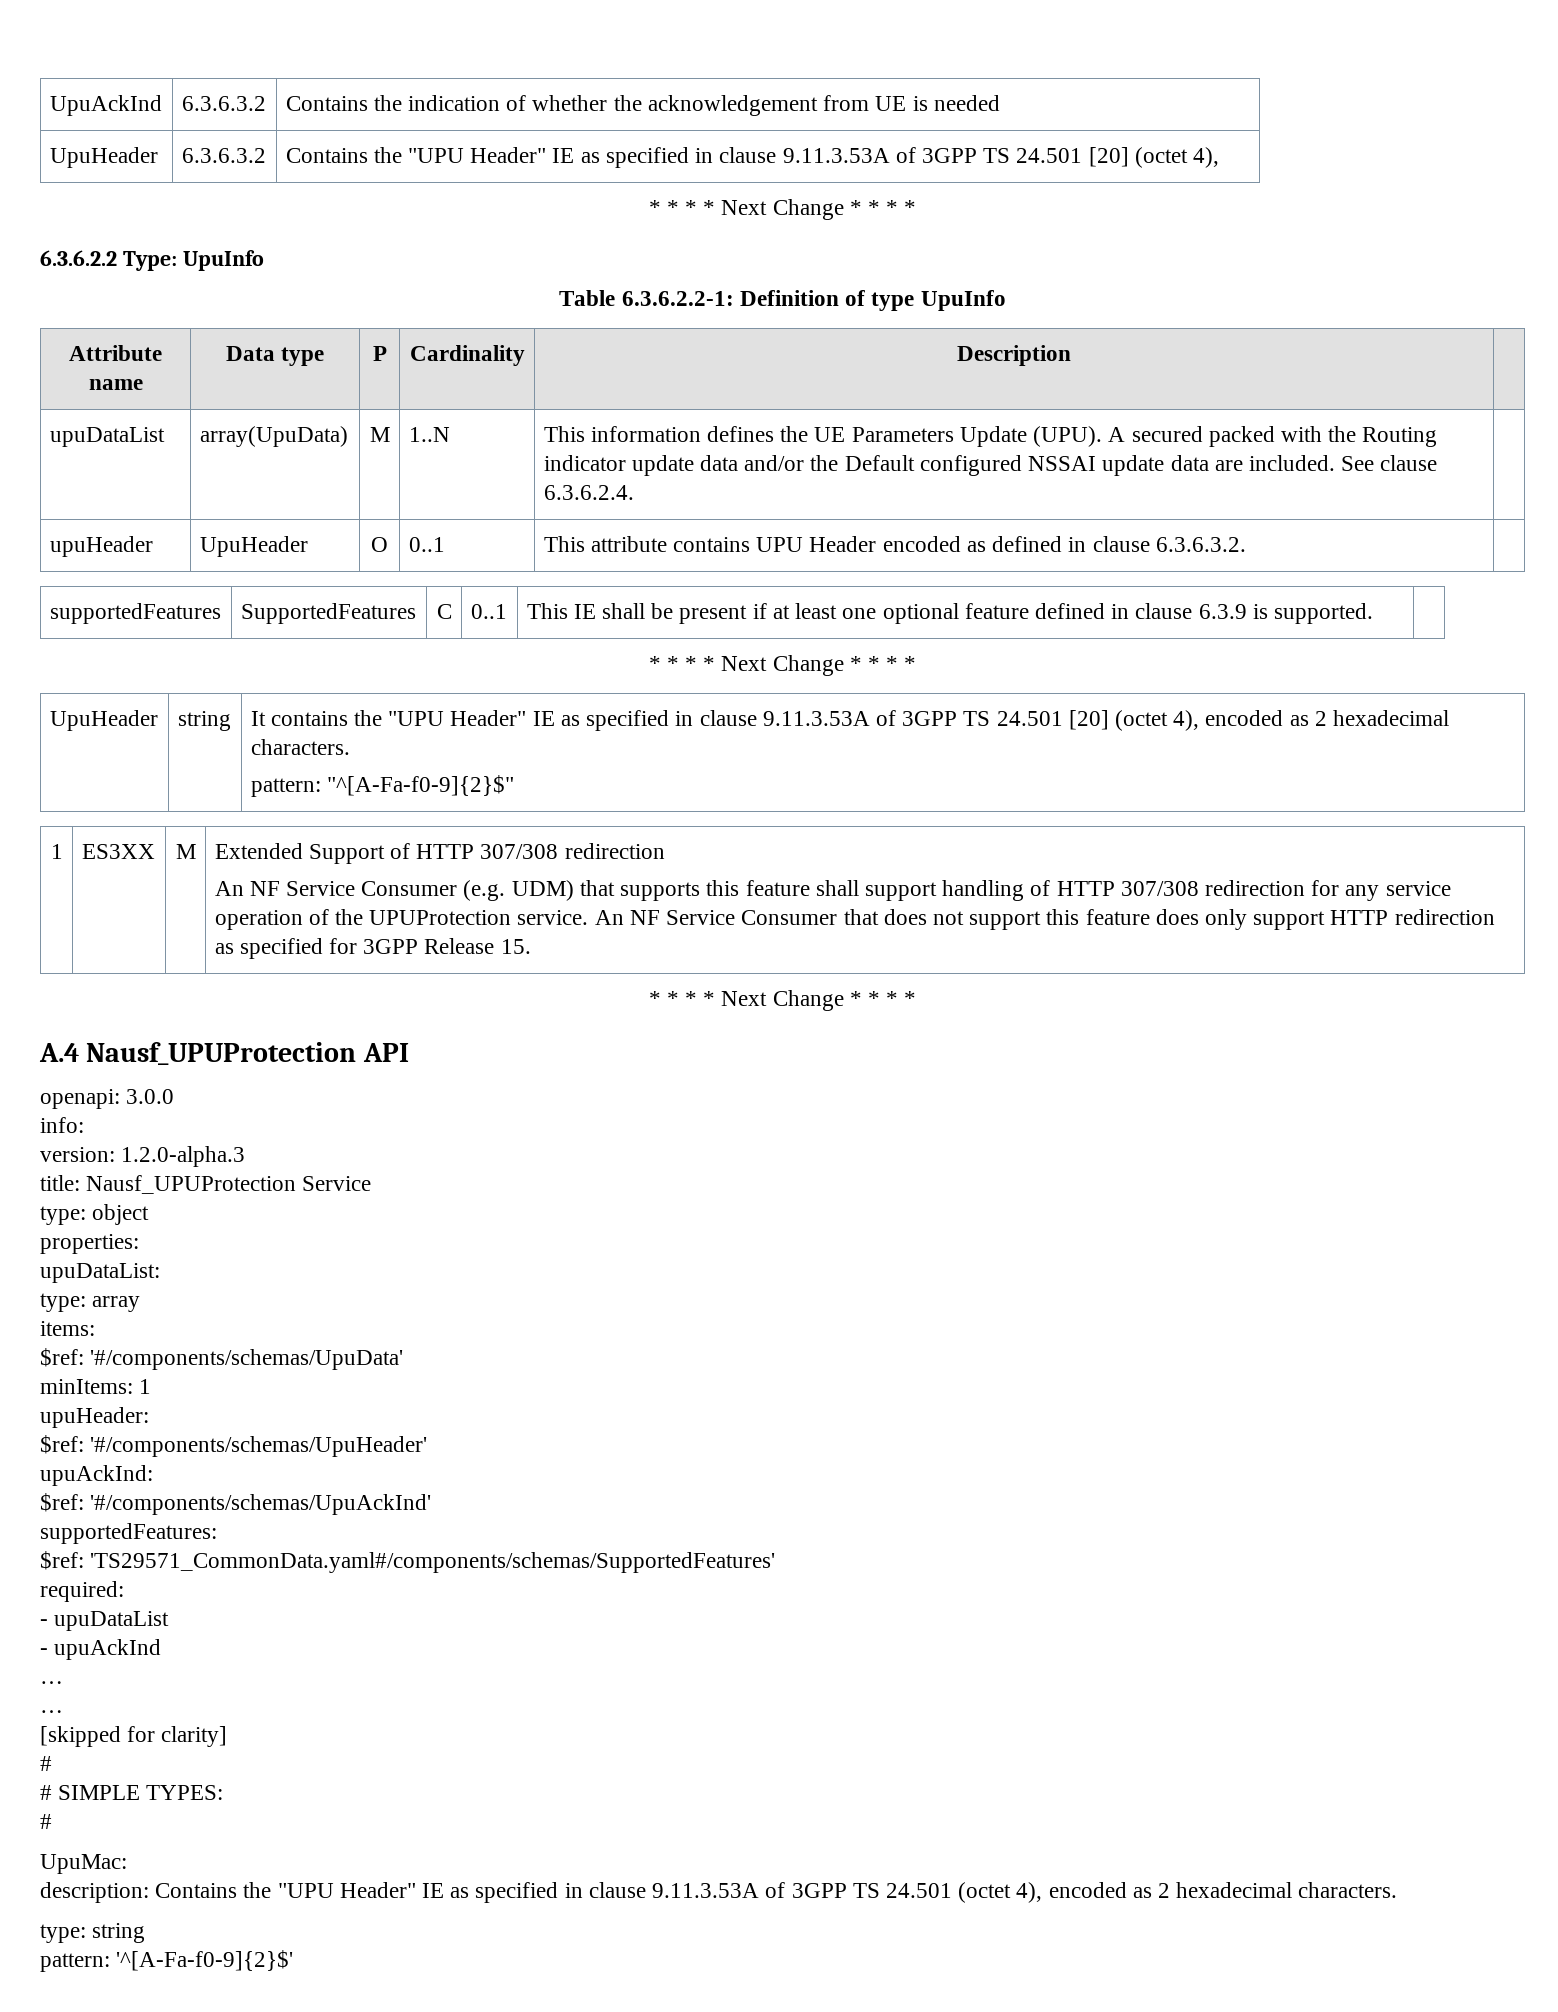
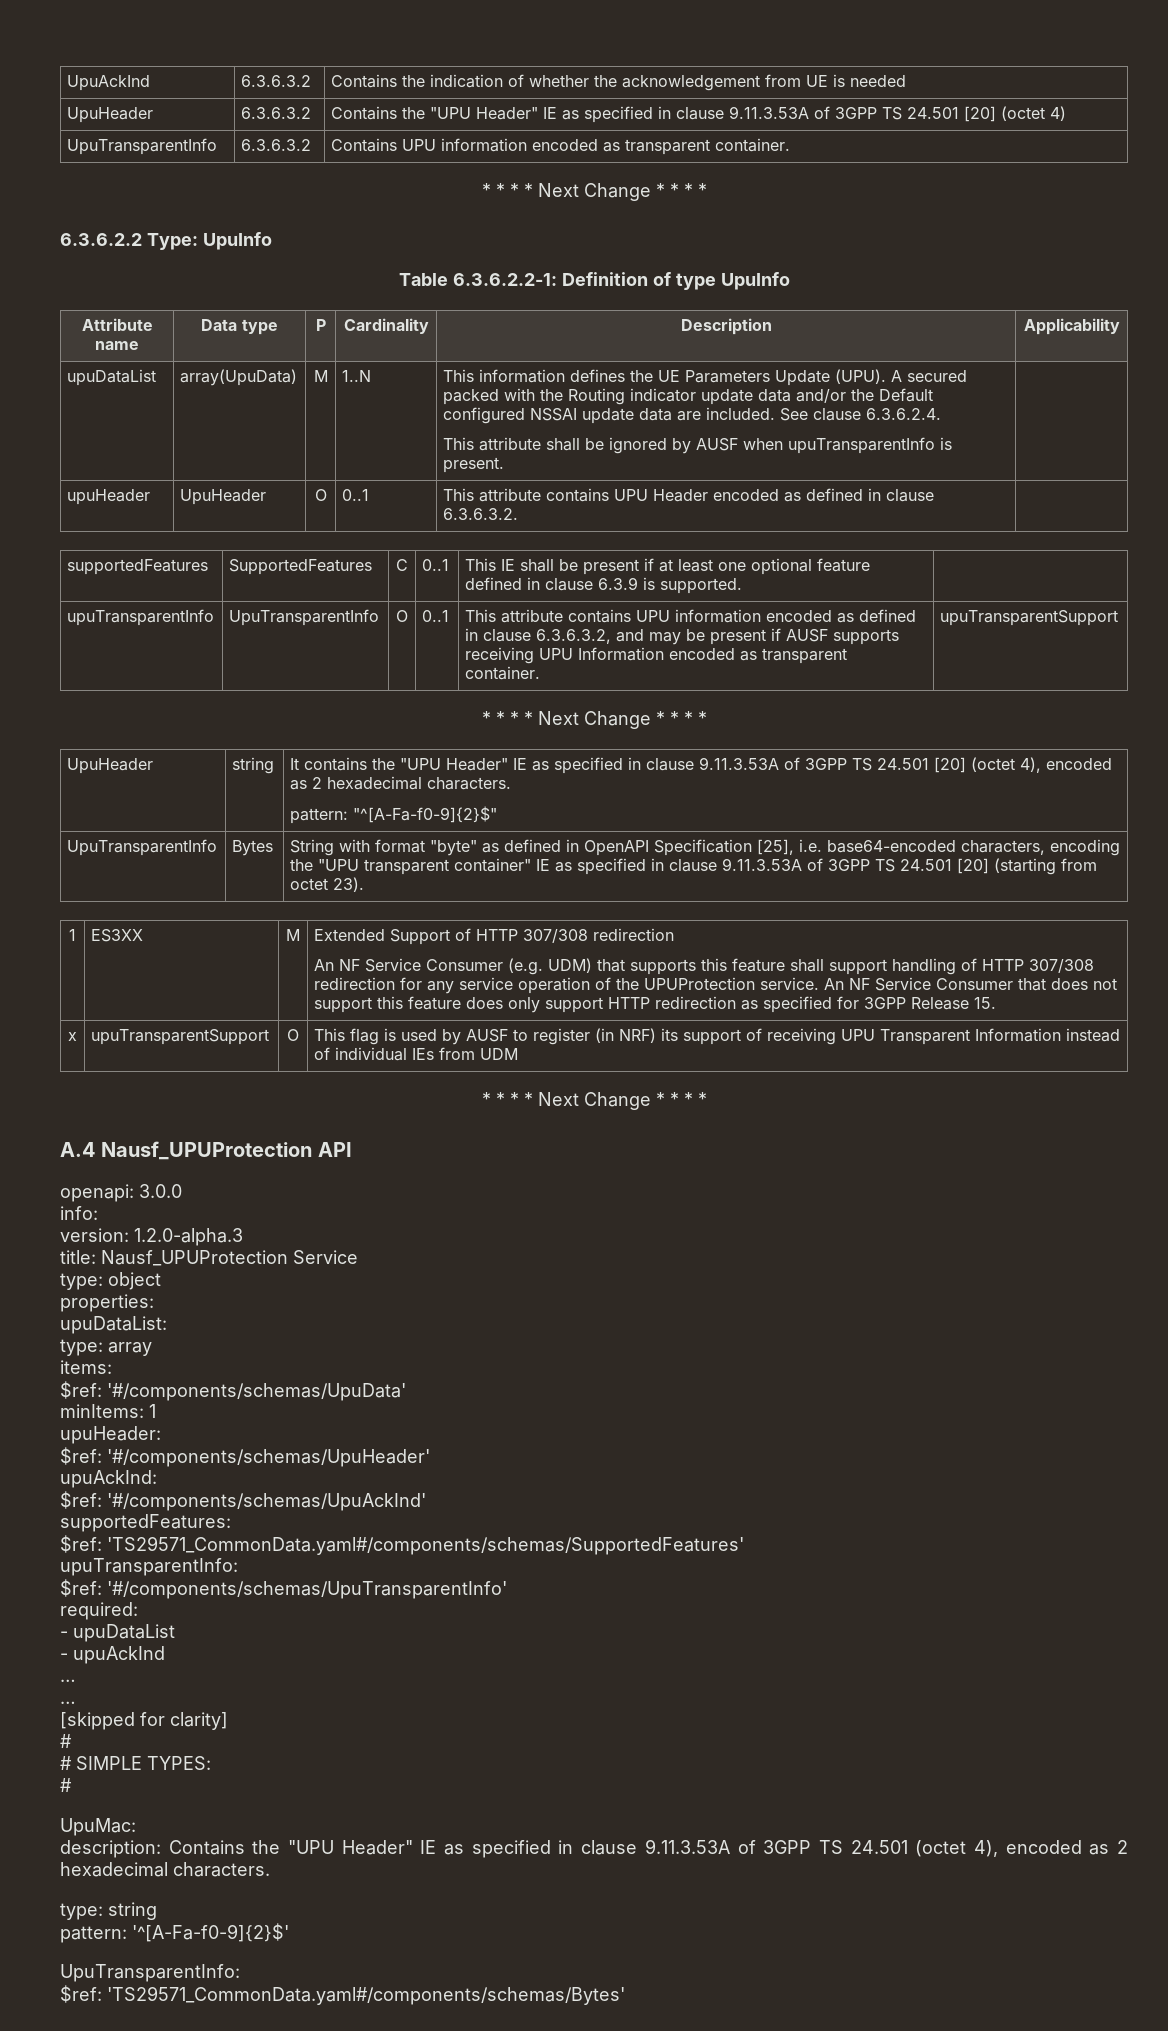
- UpuHeader | 6.3.6.3.2 | Contains the "UPU Header" IE as specified in clause 9.11.3.53A of 3GPP TS 24.501 [20] (octet 4),
+ UpuHeader | 6.3.6.3.2 | Contains the "UPU Header" IE as specified in clause 9.11.3.53A of 3GPP TS 24.501 [20] (octet 4)
+ UpuTransparentInfo | 6.3.6.3.2 | Contains UPU information encoded as transparent container.
- Attribute name | Data type | P | Cardinality | Description |
+ Attribute name | Data type | P | Cardinality | Description | Applicability
+ This attribute shall be ignored by AUSF when upuTransparentInfo is present.
+ upuTransparentInfo | UpuTransparentInfo | O | 0..1 | This attribute contains UPU information encoded as defined in clause 6.3.6.3.2, and may be present if AUSF supports receiving UPU Information encoded as transparent container. | upuTransparentSupport
+ UpuTransparentInfo | Bytes | String with format "byte" as defined in OpenAPI Specification [25], i.e. base64-encoded characters, encoding the "UPU transparent container" IE as specified in clause 9.11.3.53A of 3GPP TS 24.501 [20] (starting from octet 23).
+ x | upuTransparentSupport | O | This flag is used by AUSF to register (in NRF) its support of receiving UPU Transparent Information instead of individual IEs from UDM
+ upuTransparentInfo:
+ $ref: '#/components/schemas/UpuTransparentInfo'
+ UpuTransparentInfo:
+ $ref: 'TS29571_CommonData.yaml#/components/schemas/Bytes'

